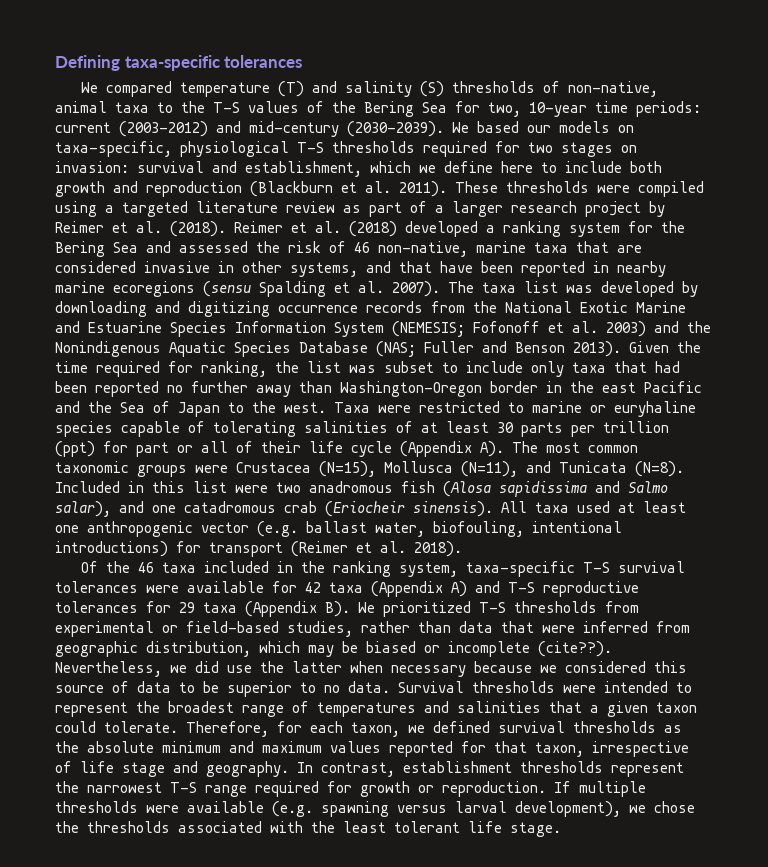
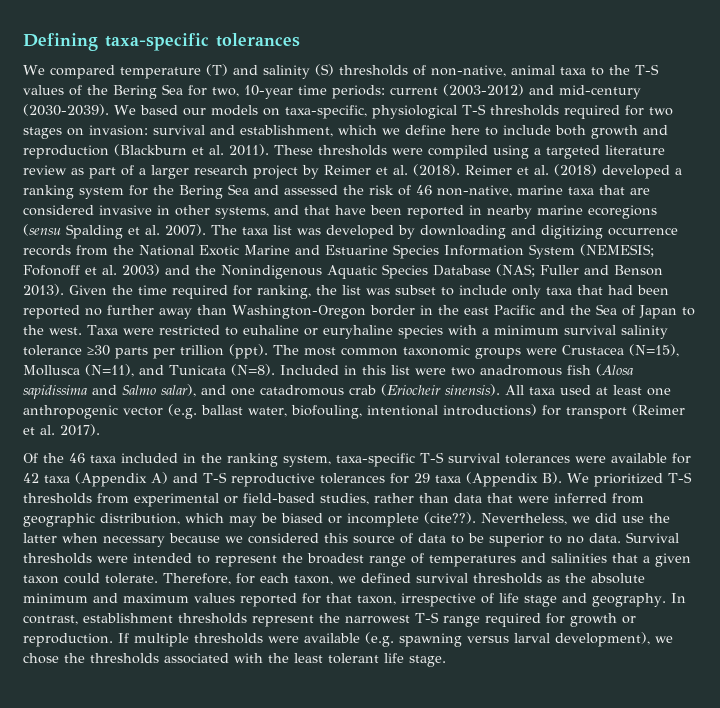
- Taxa were restricted to marine or euryhaline species capable of tolerating salinities of at least 30 parts per trillion (ppt) for part or all of their life cycle (Appendix A). The most common taxonomic groups were Crustacea (N=15), Mollusca (N=11), and Tunicata (N=8).
+ Taxa were restricted to euhaline or euryhaline species with a minimum survival salinity tolerance ≥30 parts per trillion (ppt). The most common taxonomic groups were Crustacea (N=15), Mollusca (N=11), and Tunicata (N=8).
- All taxa used at least one anthropogenic vector (e.g. ballast water, biofouling, intentional introductions) for transport (Reimer et al. 2018).
+ All taxa used at least one anthropogenic vector (e.g. ballast water, biofouling, intentional introductions) for transport (Reimer et al. 2017).

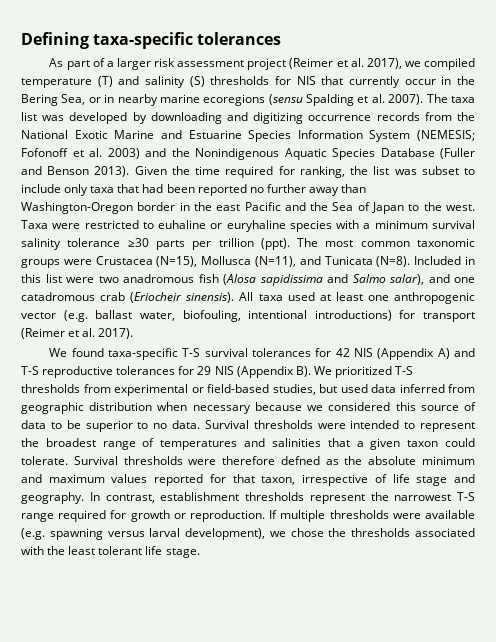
- We compared temperature (T) and salinity (S) thresholds of non-native, animal taxa to the T-S values of the Bering Sea for two, 10-year time periods: current (2003-2012) and mid-century (2030-2039). We based our models on taxa-specific, physiological T-S thresholds required for two stages on invasion: survival and establishment, which we define here to include both growth and reproduction (Blackburn et al. 2011). These thresholds were compiled using a targeted literature review as part of a larger research project by Reimer et al. (2018). Reimer et al. (2018) developed a ranking system for the Bering Sea and assessed the risk of 46 non-native, marine taxa that are considered invasive in other systems, and that have been reported in nearby marine ecoregions (sensu Spalding et al. 2007).
+ As part of a larger risk assessment project (Reimer et al. 2017), we compiled temperature (T) and salinity (S) thresholds for NIS that currently occur in the Bering Sea, or in nearby marine ecoregions (sensu Spalding et al. 2007).
- The taxa list was developed by downloading and digitizing occurrence records from the National Exotic Marine and Estuarine Species Information System (NEMESIS; Fofonoff et al. 2003) and the Nonindigenous Aquatic Species Database (NAS; Fuller and Benson 2013).
+ The taxa list was developed by downloading and digitizing occurrence records from the National Exotic Marine and Estuarine Species Information System (NEMESIS; Fofonoff et al. 2003) and the Nonindigenous Aquatic Species Database (Fuller and Benson 2013).
- Of the 46 taxa included in the ranking system, taxa-specific T-S survival tolerances were available for 42 taxa (Appendix A) and T-S reproductive tolerances for 29 taxa (Appendix B). We prioritized T-S thresholds from experimental or field-based studies, rather than data that were inferred from geographic distribution, which may be biased or incomplete (cite??). Nevertheless, we did use the latter when necessary because we considered this source of data to be superior to no data.
+ We found taxa-specific T-S survival tolerances for 42 NIS (Appendix A) and T-S reproductive tolerances for 29 NIS (Appendix B). We prioritized T-S thresholds from experimental or field-based studies, but used data inferred from geographic distribution when necessary because we considered this source of data to be superior to no data.
- Therefore, for each taxon, we defined survival thresholds as the absolute minimum and maximum values reported for that taxon, irrespective of life stage and geography.
+ Survival thresholds were therefore defned as the absolute minimum and maximum values reported for that taxon, irrespective of life stage and geography.

